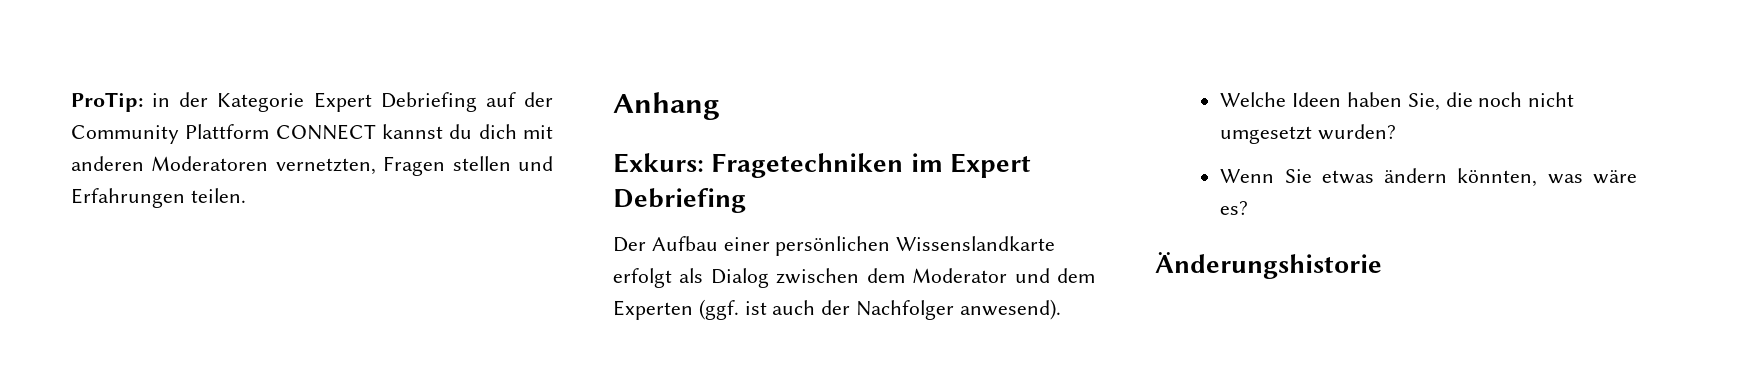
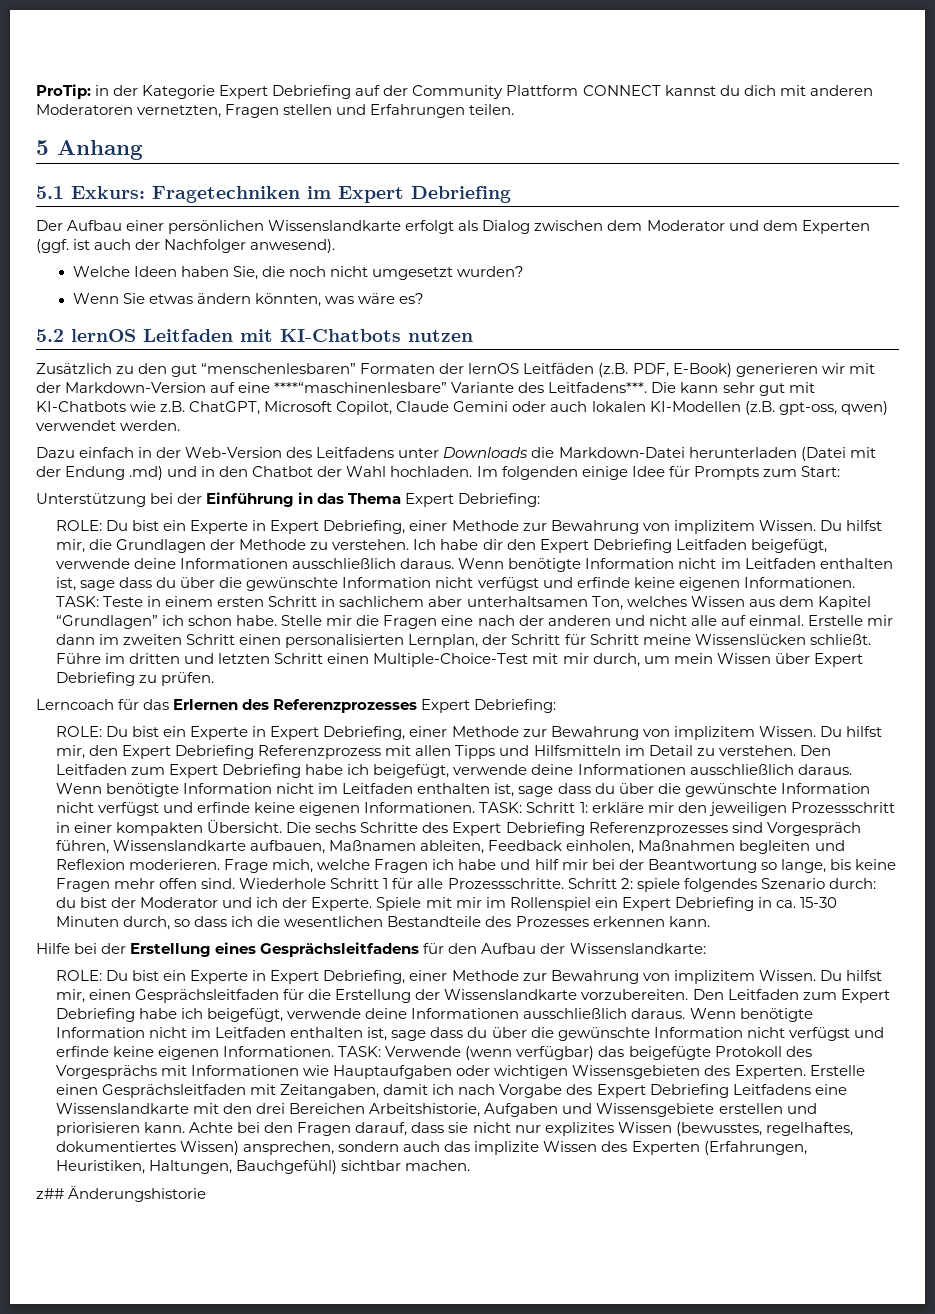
- Anhang
+ 5 Anhang
- Exkurs: Fragetechniken im Expert Debriefing
+ 5.1 Exkurs: Fragetechniken im Expert Debriefing
- Änderungshistorie
+ 5.2 lernOS Leitfaden mit KI-Chatbots nutzen
+ Zusätzlich zu den gut “menschenlesbaren” Formaten der lernOS Leitfäden (z.B. PDF, E-Book) generieren wir mit der Markdown-Version auf eine ****“maschinenlesbare” Variante des Leitfadens***. Die kann sehr gut mit KI-Chatbots wie z.B. ChatGPT, Microsoft Copilot, Claude Gemini oder auch lokalen KI-Modellen (z.B. gpt-oss, qwen) verwendet werden.
+ Dazu einfach in der Web-Version des Leitfadens unter Downloads die Markdown-Datei herunterladen (Datei mit der Endung .md) und in den Chatbot der Wahl hochladen. Im folgenden einige Idee für Prompts zum Start:
+ Unterstützung bei der Einführung in das Thema Expert Debriefing:
+ ROLE: Du bist ein Experte in Expert Debriefing, einer Methode zur Bewahrung von implizitem Wissen. Du hilfst mir, die Grundlagen der Methode zu verstehen. Ich habe dir den Expert Debriefing Leitfaden beigefügt, verwende deine Informationen ausschließlich daraus. Wenn benötigte Information nicht im Leitfaden enthalten ist, sage dass du über die gewünschte Information nicht verfügst und erfinde keine eigenen Informationen. TASK: Teste in einem ersten Schritt in sachlichem aber unterhaltsamen Ton, welches Wissen aus dem Kapitel “Grundlagen” ich schon habe. Stelle mir die Fragen eine nach der anderen und nicht alle auf einmal. Erstelle mir dann im zweiten Schritt einen personalisierten Lernplan, der Schritt für Schritt meine Wissenslücken schließt. Führe im dritten und letzten Schritt einen Multiple-Choice-Test mit mir durch, um mein Wissen über Expert Debriefing zu prüfen.
+ Lerncoach für das Erlernen des Referenzprozesses Expert Debriefing:
+ ROLE: Du bist ein Experte in Expert Debriefing, einer Methode zur Bewahrung von implizitem Wissen. Du hilfst mir, den Expert Debriefing Referenzprozess mit allen Tipps und Hilfsmitteln im Detail zu verstehen. Den Leitfaden zum Expert Debriefing habe ich beigefügt, verwende deine Informationen ausschließlich daraus. Wenn benötigte Information nicht im Leitfaden enthalten ist, sage dass du über die gewünschte Information nicht verfügst und erfinde keine eigenen Informationen. TASK: Schritt 1: erkläre mir den jeweiligen Prozessschritt in einer kompakten Übersicht. Die sechs Schritte des Expert Debriefing Referenzprozesses sind Vorgespräch führen, Wissenslandkarte aufbauen, Maßnamen ableiten, Feedback einholen, Maßnahmen begleiten und Reflexion moderieren. Frage mich, welche Fragen ich habe und hilf mir bei der Beantwortung so lange, bis keine Fragen mehr offen sind. Wiederhole Schritt 1 für alle Prozessschritte. Schritt 2: spiele folgendes Szenario durch: du bist der Moderator und ich der Experte. Spiele mit mir im Rollenspiel ein Expert Debriefing in ca. 15-30 Minuten durch, so dass ich die wesentlichen Bestandteile des Prozesses erkennen kann.
+ Hilfe bei der Erstellung eines Gesprächsleitfadens für den Aufbau der Wissenslandkarte:
+ ROLE: Du bist ein Experte in Expert Debriefing, einer Methode zur Bewahrung von implizitem Wissen. Du hilfst mir, einen Gesprächsleitfaden für die Erstellung der Wissenslandkarte vorzubereiten. Den Leitfaden zum Expert Debriefing habe ich beigefügt, verwende deine Informationen ausschließlich daraus. Wenn benötigte Information nicht im Leitfaden enthalten ist, sage dass du über die gewünschte Information nicht verfügst und erfinde keine eigenen Informationen. TASK: Verwende (wenn verfügbar) das beigefügte Protokoll des Vorgesprächs mit Informationen wie Hauptaufgaben oder wichtigen Wissensgebieten des Experten. Erstelle einen Gesprächsleitfaden mit Zeitangaben, damit ich nach Vorgabe des Expert Debriefing Leitfadens eine Wissenslandkarte mit den drei Bereichen Arbeitshistorie, Aufgaben und Wissensgebiete erstellen und priorisieren kann. Achte bei den Fragen darauf, dass sie nicht nur explizites Wissen (bewusstes, regelhaftes, dokumentiertes Wissen) ansprechen, sondern auch das implizite Wissen des Experten (Erfahrungen, Heuristiken, Haltungen, Bauchgefühl) sichtbar machen.
+ z## Änderungshistorie

